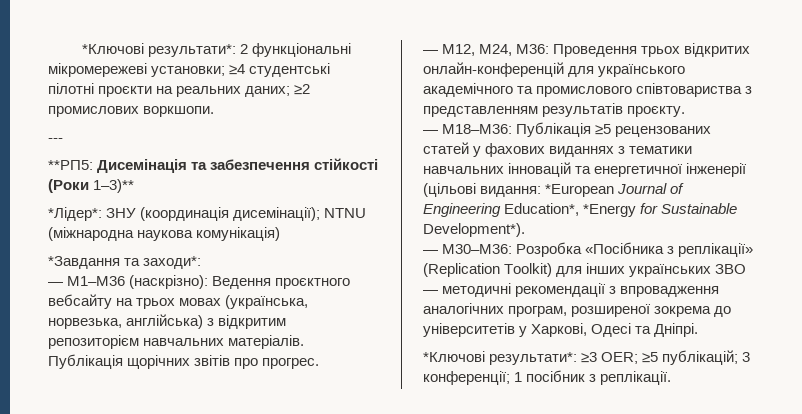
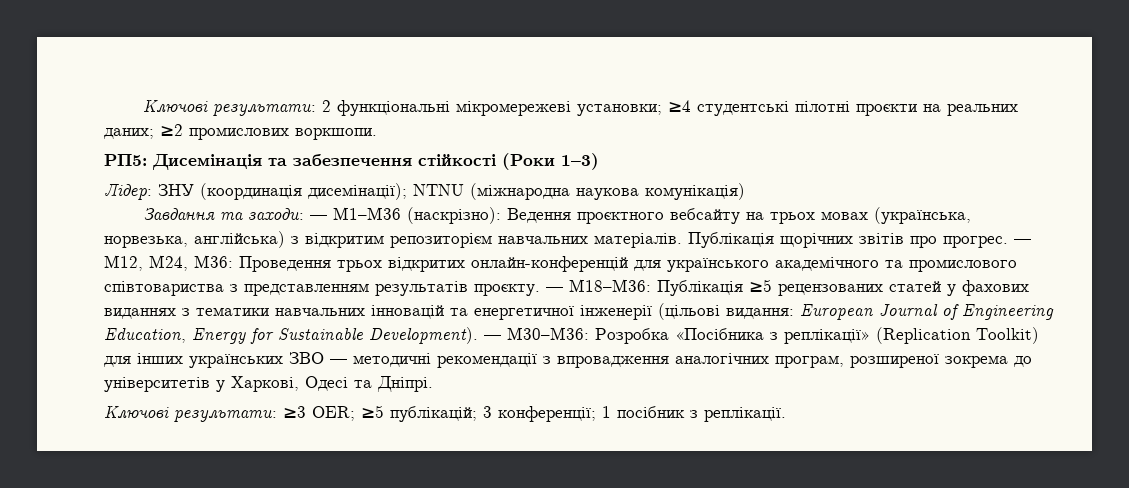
- *Ключові результати*: 2 функціональні мікромережеві установки; ≥4 студентські пілотні проєкти на реальних даних; ≥2 промислових воркшопи.
+ Ключові результати: 2 функціональні мікромережеві установки; ≥4 студентські пілотні проєкти на реальних даних; ≥2 промислових воркшопи.
- ---
- **РП5: Дисемінація та забезпечення стійкості (Роки 1–3)**
- *Лідер*: ЗНУ (координація дисемінації); NTNU (міжнародна наукова комунікація)
+ РП5: Дисемінація та забезпечення стійкості (Роки 1–3)
+ Лідер: ЗНУ (координація дисемінації); NTNU (міжнародна наукова комунікація)
- *Завдання та заходи*:
- — М1–М36 (наскрізно): Ведення проєктного вебсайту на трьох мовах (українська, норвезька, англійська) з відкритим репозиторієм навчальних матеріалів.
+ Завдання та заходи: — М1–М36 (наскрізно): Ведення проєктного вебсайту на трьох мовах (українська, норвезька, англійська) з відкритим репозиторієм навчальних матеріалів.
- Публікація щорічних звітів про прогрес.
- — М12, М24, М36:
+ Публікація щорічних звітів про прогрес. — М12, М24, М36:
- Проведення трьох відкритих онлайн-конференцій для українського академічного та промислового співтовариства з представленням результатів проєкту.
- — М18–М36:
+ Проведення трьох відкритих онлайн-конференцій для українського академічного та промислового співтовариства з представленням результатів проєкту. — М18–М36:
- *European Journal of Engineering Education*, *Energy for Sustainable Development*).
- — М30–М36:
+ European Journal of Engineering Education, Energy for Sustainable Development). — М30–М36:
- *Ключові результати*: ≥3 OER; ≥5 публікацій; 3 конференції; 1 посібник з реплікації.
+ Ключові результати: ≥3 OER; ≥5 публікацій; 3 конференції; 1 посібник з реплікації.

